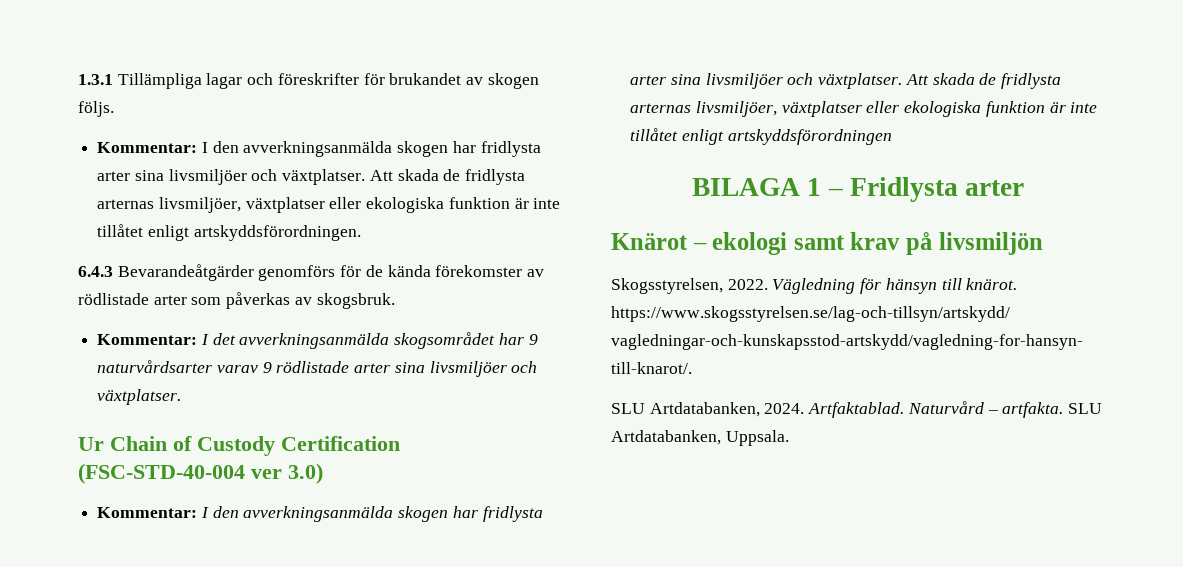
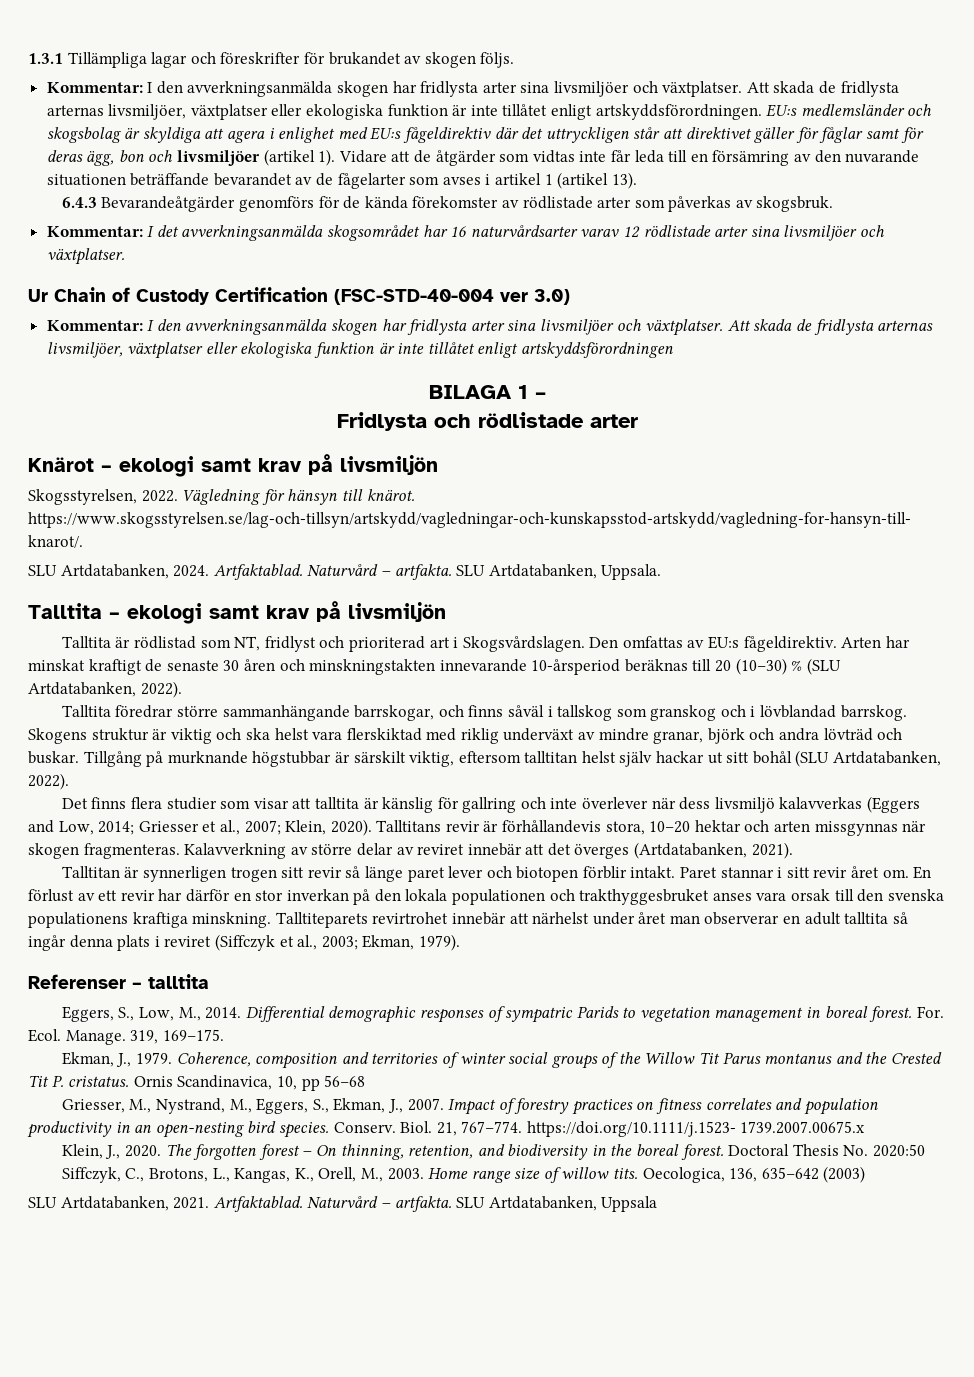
+ EU:s medlemsländer och skogsbolag är skyldiga att agera i enlighet med EU:s fågeldirektiv där det uttryckligen står att direktivet gäller för fåglar samt för deras ägg, bon och livsmiljöer (artikel 1). Vidare att de åtgärder som vidtas inte får leda till en försämring av den nuvarande situationen beträffande bevarandet av de fågelarter som avses i artikel 1 (artikel 13).
- Kommentar: I det avverkningsanmälda skogsområdet har 9 naturvårdsarter varav 9 rödlistade arter sina livsmiljöer och växtplatser.
+ Kommentar: I det avverkningsanmälda skogsområdet har 16 naturvårdsarter varav 12 rödlistade arter sina livsmiljöer och växtplatser.
- BILAGA 1 – Fridlysta arter
+ BILAGA 1 –
+ Fridlysta och rödlistade arter
+ Talltita – ekologi samt krav på livsmiljön
+ Talltita är rödlistad som NT, fridlyst och prioriterad art i Skogsvårdslagen. Den omfattas av EU:s fågeldirektiv. Arten har minskat kraftigt de senaste 30 åren och minskningstakten innevarande 10-årsperiod beräknas till 20 (10–30) % (SLU Artdatabanken, 2022).
+ Talltita föredrar större sammanhängande barrskogar, och finns såväl i tallskog som granskog och i lövblandad barrskog. Skogens struktur är viktig och ska helst vara flerskiktad med riklig underväxt av mindre granar, björk och andra lövträd och buskar. Tillgång på murknande högstubbar är särskilt viktig, eftersom talltitan helst själv hackar ut sitt bohål (SLU Artdatabanken, 2022).
+ Det finns flera studier som visar att talltita är känslig för gallring och inte överlever när dess livsmiljö kalavverkas (Eggers and Low, 2014; Griesser et al., 2007; Klein, 2020). Talltitans revir är förhållandevis stora, 10–20 hektar och arten missgynnas när skogen fragmenteras. Kalavverkning av större delar av reviret innebär att det överges (Artdatabanken, 2021).
+ Talltitan är synnerligen trogen sitt revir så länge paret lever och biotopen förblir intakt. Paret stannar i sitt revir året om. En förlust av ett revir har därför en stor inverkan på den lokala populationen och trakthyggesbruket anses vara orsak till den svenska populationens kraftiga minskning. Talltiteparets revirtrohet innebär att närhelst under året man observerar en adult talltita så ingår denna plats i reviret (Siffczyk et al., 2003; Ekman, 1979).
+ Referenser – talltita
+ Eggers, S., Low, M., 2014. Differential demographic responses of sympatric Parids to vegetation management in boreal forest. For. Ecol. Manage. 319, 169–175.
+ Ekman, J., 1979. Coherence, composition and territories of winter social groups of the Willow Tit Parus montanus and the Crested Tit P. cristatus. Ornis Scandinavica, 10, pp 56–68
+ Griesser, M., Nystrand, M., Eggers, S., Ekman, J., 2007. Impact of forestry practices on fitness correlates and population productivity in an open-nesting bird species. Conserv. Biol. 21, 767–774. https://doi.org/10.1111/j.1523- 1739.2007.00675.x
+ Klein, J., 2020. The forgotten forest – On thinning, retention, and biodiversity in the boreal forest. Doctoral Thesis No. 2020:50
+ Siffczyk, C., Brotons, L., Kangas, K., Orell, M., 2003. Home range size of willow tits. Oecologica, 136, 635–642 (2003)
+ SLU Artdatabanken, 2021. Artfaktablad. Naturvård – artfakta. SLU Artdatabanken, Uppsala

